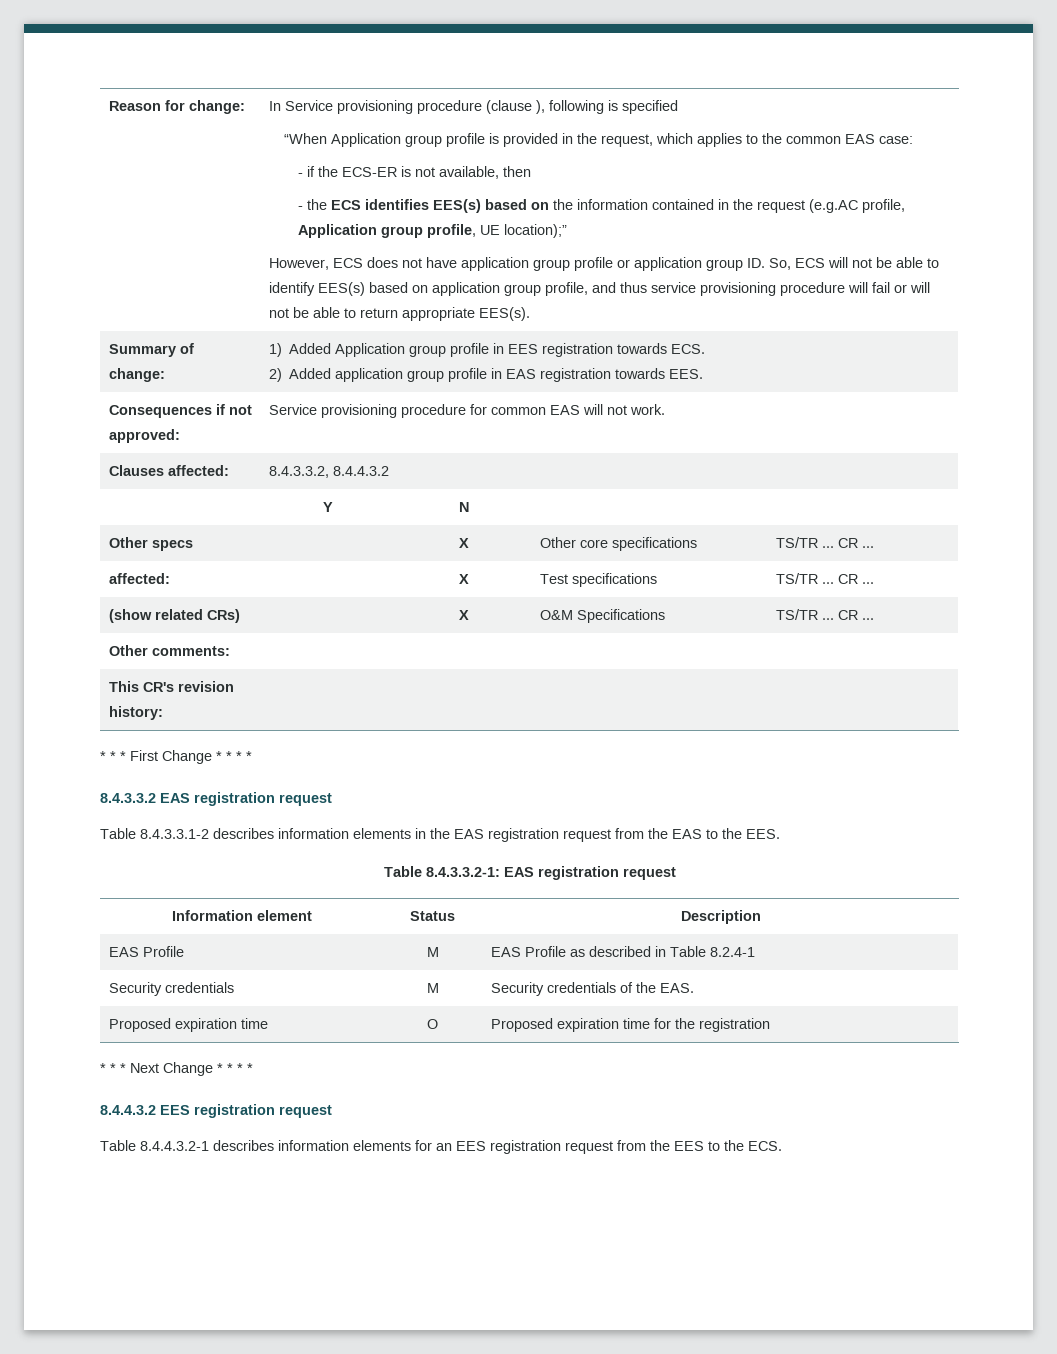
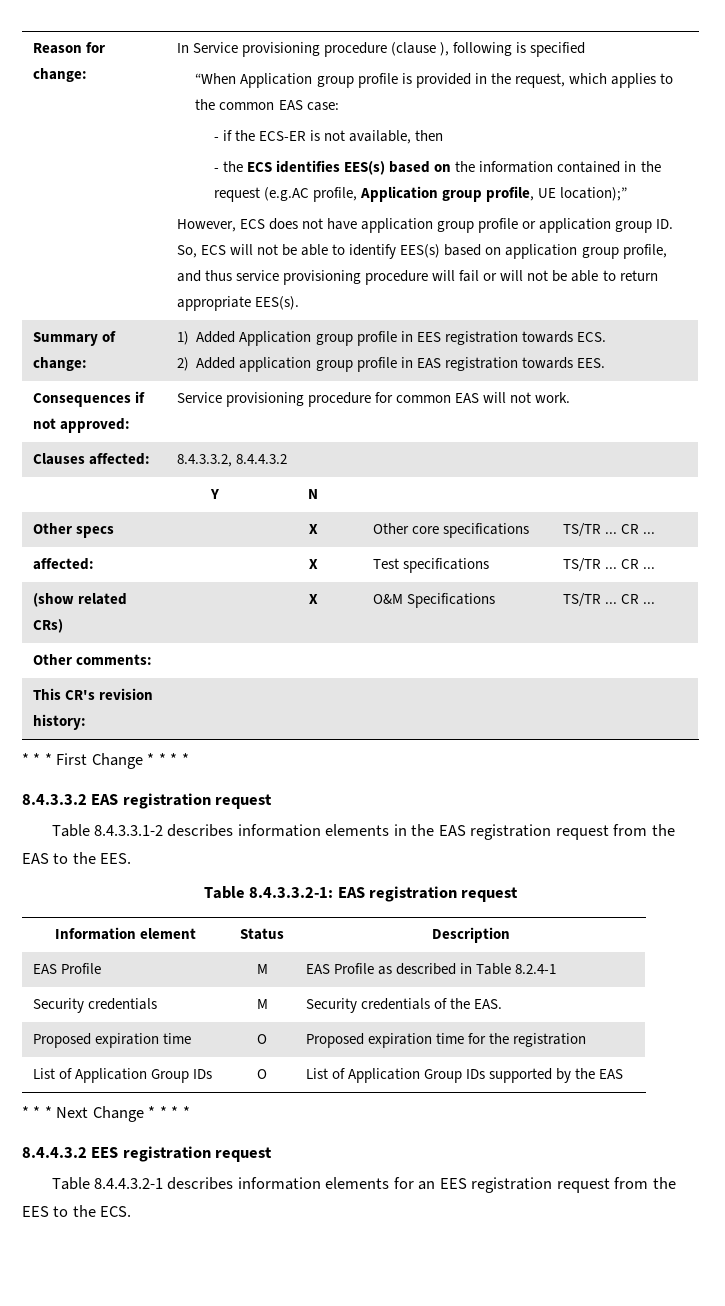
+ List of Application Group IDs | O | List of Application Group IDs supported by the EAS

